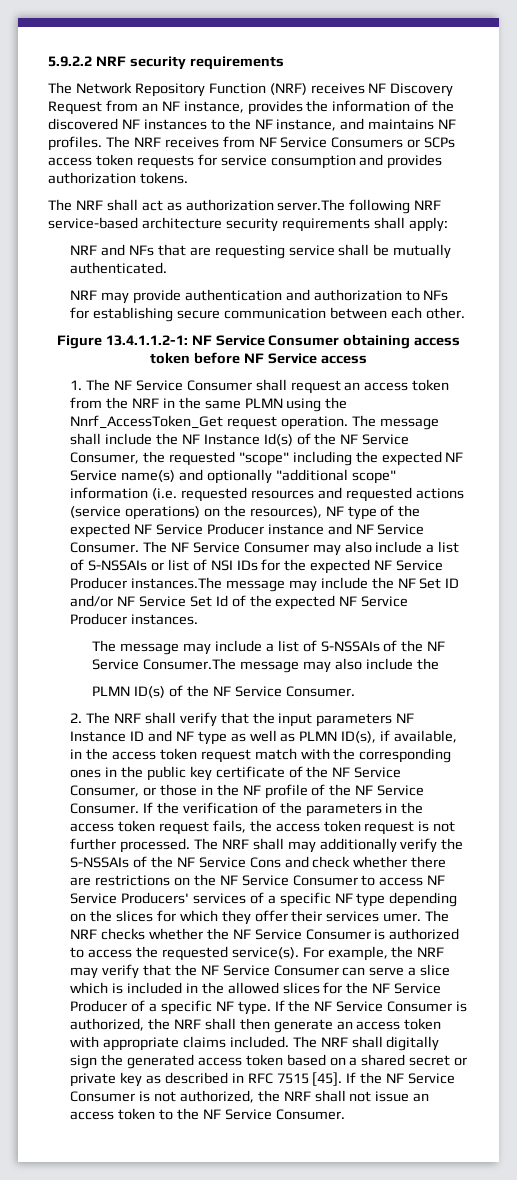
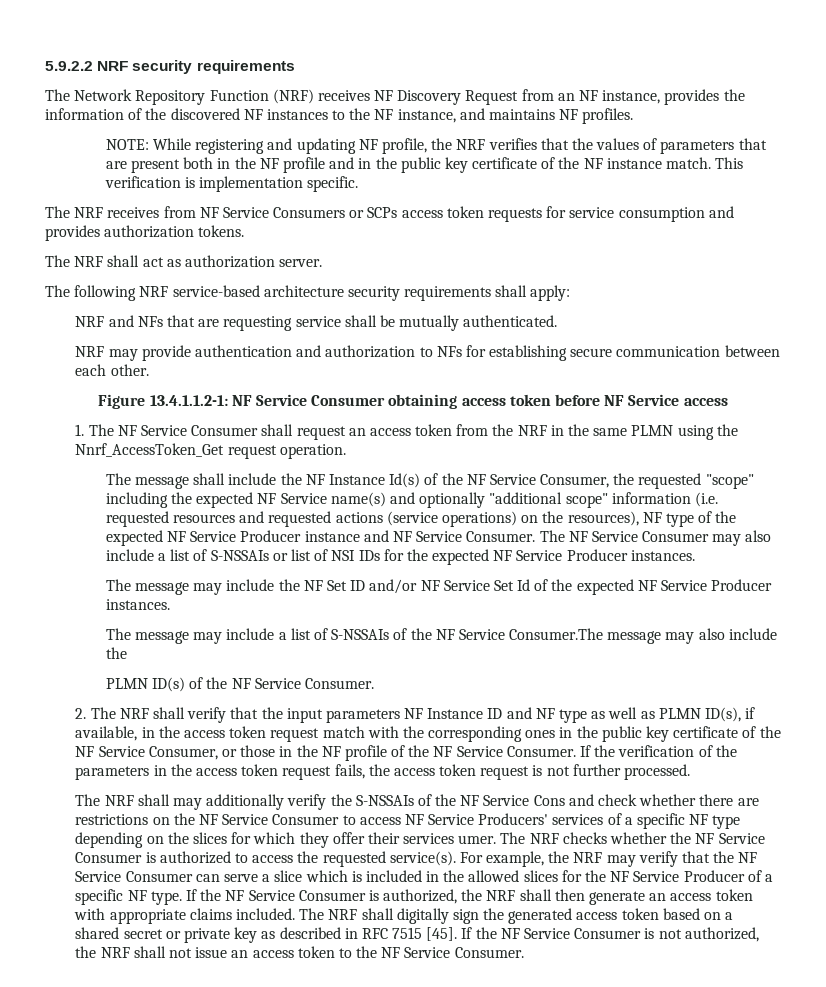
- The Network Repository Function (NRF) receives NF Discovery Request from an NF instance, provides the information of the discovered NF instances to the NF instance, and maintains NF profiles. The NRF receives from NF Service Consumers or SCPs access token requests for service consumption and provides authorization tokens.
+ The Network Repository Function (NRF) receives NF Discovery Request from an NF instance, provides the information of the discovered NF instances to the NF instance, and maintains NF profiles.
+ NOTE: While registering and updating NF profile, the NRF verifies that the values of parameters that are present both in the NF profile and in the public key certificate of the NF instance match. This verification is implementation specific.
+ The NRF receives from NF Service Consumers or SCPs access token requests for service consumption and provides authorization tokens.
- The NRF shall act as authorization server.The following NRF service-based architecture security requirements shall apply:
+ The NRF shall act as authorization server.
+ The following NRF service-based architecture security requirements shall apply:
- 1. The NF Service Consumer shall request an access token from the NRF in the same PLMN using the Nnrf_AccessToken_Get request operation. The message shall include the NF Instance Id(s) of the NF Service Consumer, the requested "scope" including the expected NF Service name(s) and optionally "additional scope" information (i.e. requested resources and requested actions (service operations) on the resources), NF type of the expected NF Service Producer instance and NF Service Consumer.
+ 1. The NF Service Consumer shall request an access token from the NRF in the same PLMN using the Nnrf_AccessToken_Get request operation.
+ The message shall include the NF Instance Id(s) of the NF Service Consumer, the requested "scope" including the expected NF Service name(s) and optionally "additional scope" information (i.e. requested resources and requested actions (service operations) on the resources), NF type of the expected NF Service Producer instance and NF Service Consumer.
- The NF Service Consumer may also include a list of S-NSSAIs or list of NSI IDs for the expected NF Service Producer instances.The message may include the NF Set ID and/or NF Service Set Id of the expected NF Service Producer instances.
+ The NF Service Consumer may also include a list of S-NSSAIs or list of NSI IDs for the expected NF Service Producer instances.
+ The message may include the NF Set ID and/or NF Service Set Id of the expected NF Service Producer instances.
- If the verification of the parameters in the access token request fails, the access token request is not further processed. The NRF shall may additionally verify the S-NSSAIs of the NF Service Cons and check whether there are restrictions on the NF Service Consumer to access NF Service Producers' services of a specific NF type depending on the slices for which they offer their services umer.
+ If the verification of the parameters in the access token request fails, the access token request is not further processed.
+ The NRF shall may additionally verify the S-NSSAIs of the NF Service Cons and check whether there are restrictions on the NF Service Consumer to access NF Service Producers' services of a specific NF type depending on the slices for which they offer their services umer.

